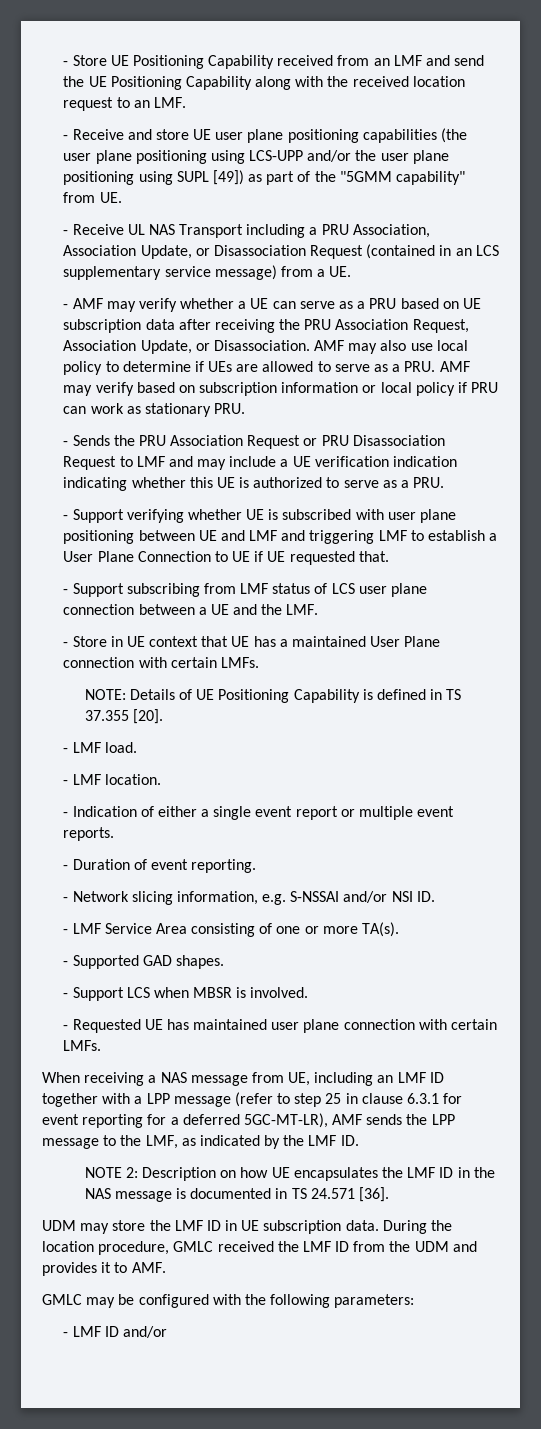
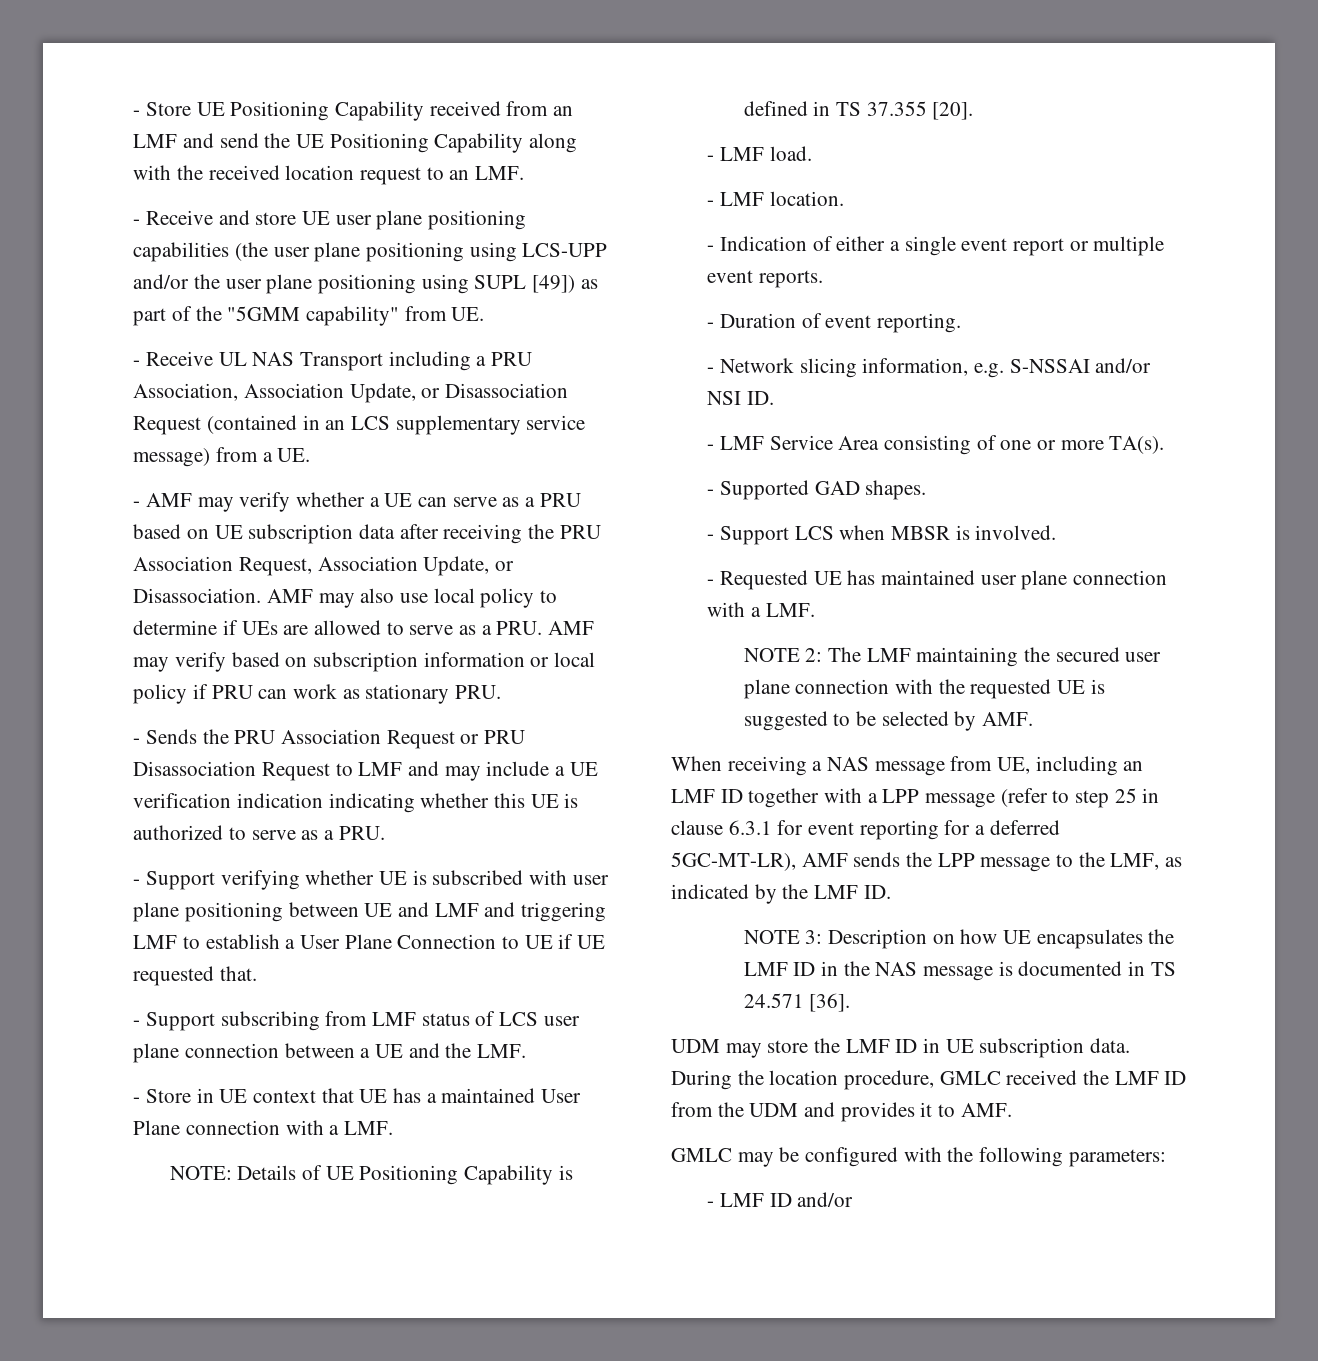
- - Store in UE context that UE has a maintained User Plane connection with certain LMFs.
+ - Store in UE context that UE has a maintained User Plane connection with a LMF.
- - Requested UE has maintained user plane connection with certain LMFs.
+ - Requested UE has maintained user plane connection with a LMF.
+ NOTE 2: The LMF maintaining the secured user plane connection with the requested UE is suggested to be selected by AMF.
- NOTE 2: Description on how UE encapsulates the LMF ID in the NAS message is documented in TS 24.571 [36].
+ NOTE 3: Description on how UE encapsulates the LMF ID in the NAS message is documented in TS 24.571 [36].

